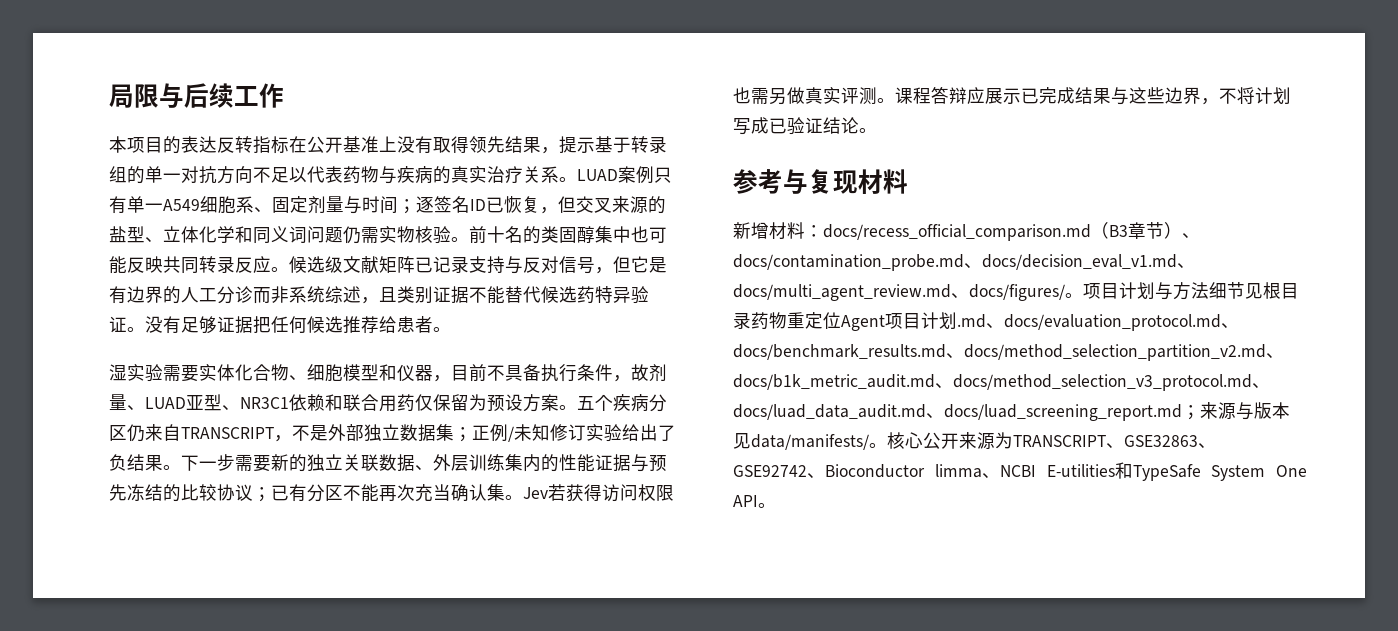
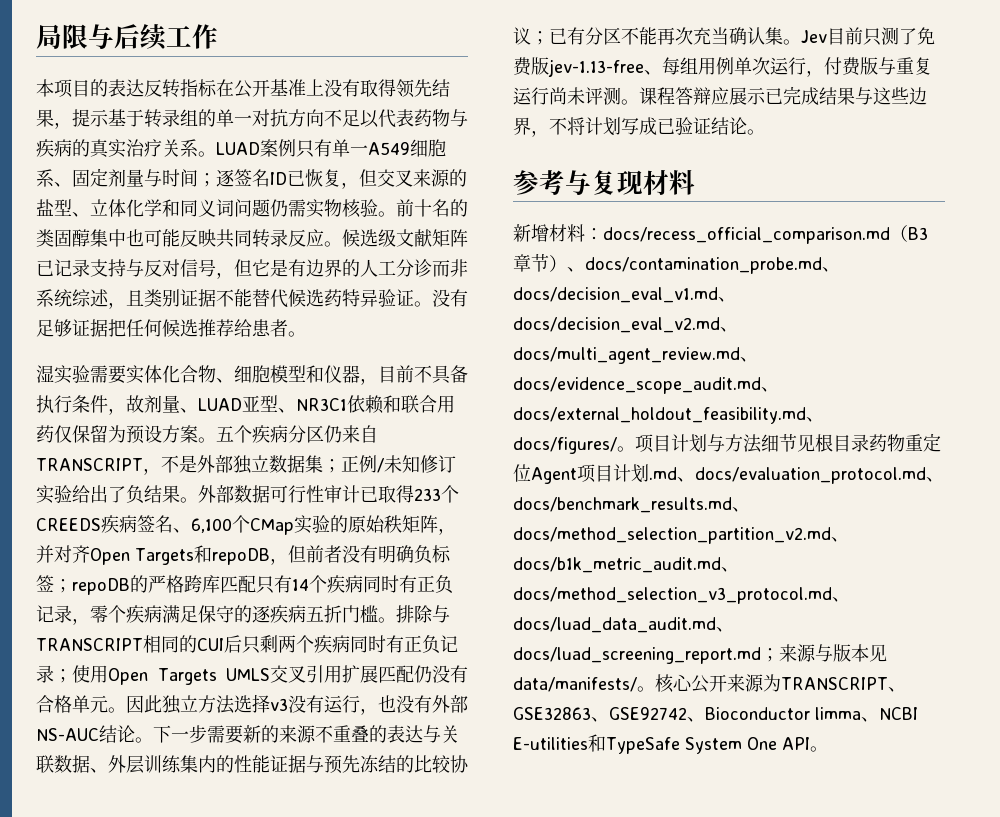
- 下一步需要新的独立关联数据、外层训练集内的性能证据与预先冻结的比较协议；已有分区不能再次充当确认集。
+ 外部数据可行性审计已取得233个CREEDS疾病签名、6,100个CMap实验的原始秩矩阵，并对齐Open Targets和repoDB，但前者没有明确负标签；repoDB的严格跨库匹配只有14个疾病同时有正负记录，零个疾病满足保守的逐疾病五折门槛。排除与TRANSCRIPT相同的CUI后只剩两个疾病同时有正负记录；使用Open Targets UMLS交叉引用扩展匹配仍没有合格单元。因此独立方法选择v3没有运行，也没有外部NS-AUC结论。下一步需要新的来源不重叠的表达与关联数据、外层训练集内的性能证据与预先冻结的比较协议；已有分区不能再次充当确认集。
- Jev若获得访问权限也需另做真实评测。
+ Jev目前只测了免费版jev-1.13-free、每组用例单次运行，付费版与重复运行尚未评测。
- 新增材料：docs/recess_official_comparison.md（B3章节）、docs/contamination_probe.md、docs/decision_eval_v1.md、docs/multi_agent_review.md、docs/figures/。
+ 新增材料：docs/recess_official_comparison.md（B3章节）、docs/contamination_probe.md、docs/decision_eval_v1.md、docs/decision_eval_v2.md、docs/multi_agent_review.md、docs/evidence_scope_audit.md、docs/external_holdout_feasibility.md、docs/figures/。

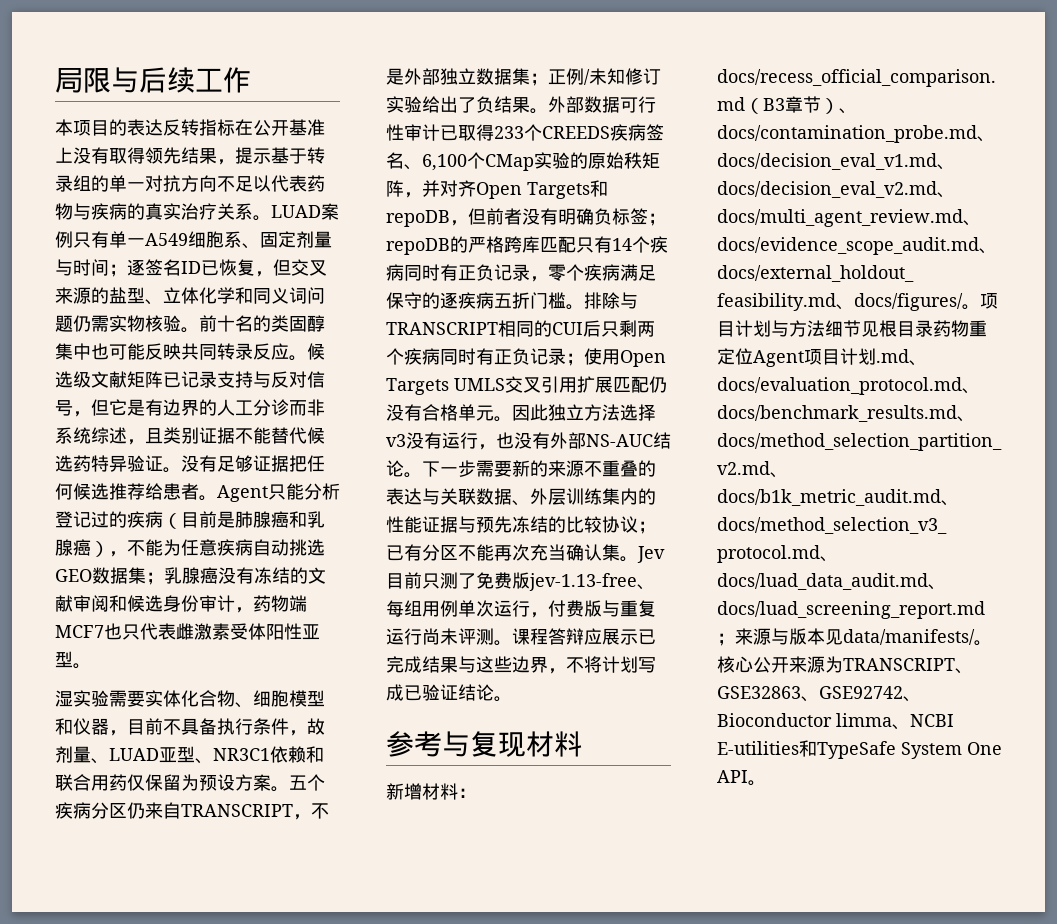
+ Agent只能分析登记过的疾病（目前是肺腺癌和乳腺癌），不能为任意疾病自动挑选GEO数据集；乳腺癌没有冻结的文献审阅和候选身份审计，药物端MCF7也只代表雌激素受体阳性亚型。

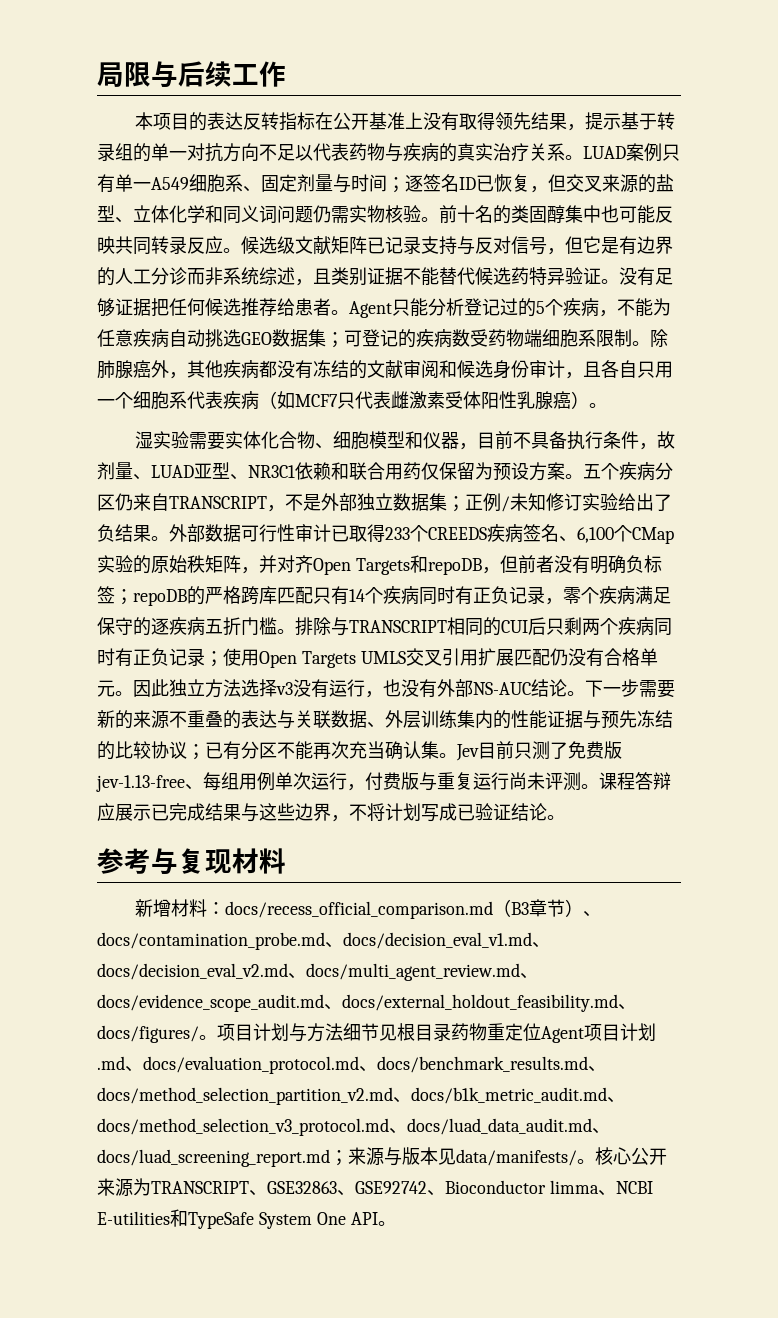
- Agent只能分析登记过的疾病（目前是肺腺癌和乳腺癌），不能为任意疾病自动挑选GEO数据集；乳腺癌没有冻结的文献审阅和候选身份审计，药物端MCF7也只代表雌激素受体阳性亚型。
+ Agent只能分析登记过的5个疾病，不能为任意疾病自动挑选GEO数据集；可登记的疾病数受药物端细胞系限制。除肺腺癌外，其他疾病都没有冻结的文献审阅和候选身份审计，且各自只用一个细胞系代表疾病（如MCF7只代表雌激素受体阳性乳腺癌）。

